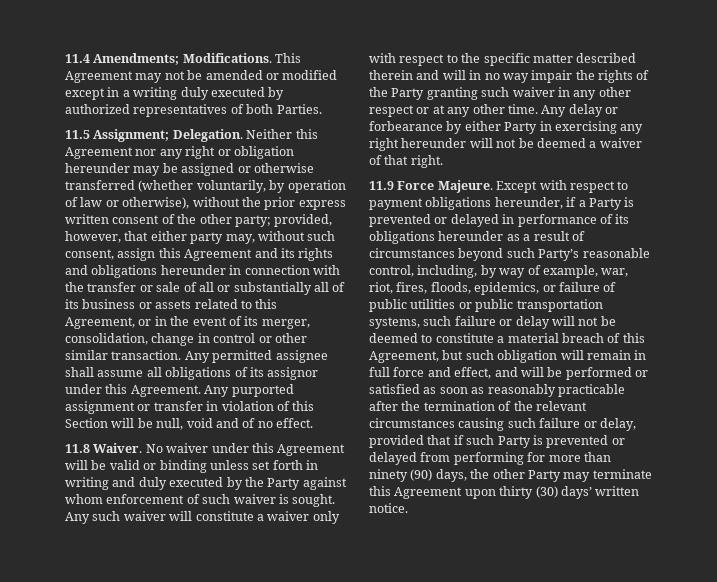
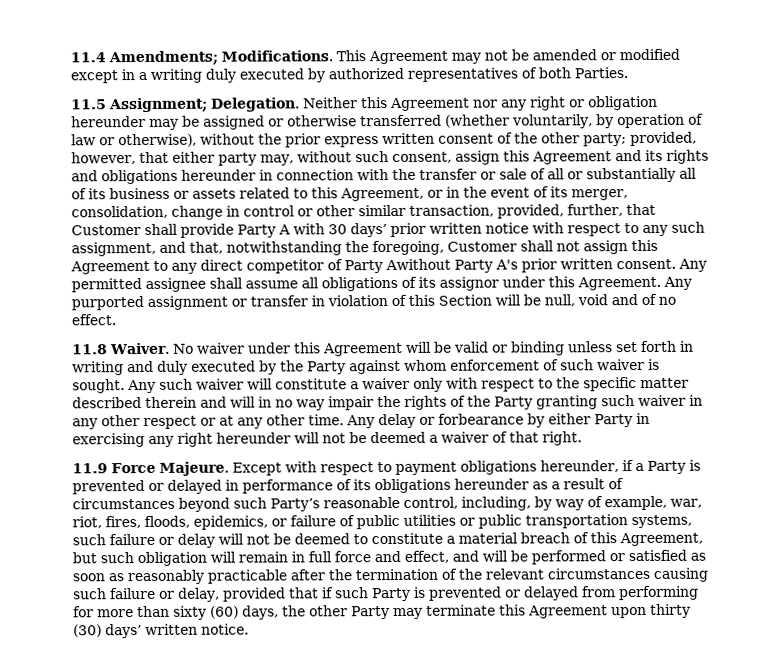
- provided, however, that either party may, without such consent, assign this Agreement and its rights and obligations hereunder in connection with the transfer or sale of all or substantially all of its business or assets related to this Agreement, or in the event of its merger, consolidation, change in control or other similar transaction.
+ provided, however, that either party may, without such consent, assign this Agreement and its rights and obligations hereunder in connection with the transfer or sale of all or substantially all of its business or assets related to this Agreement, or in the event of its merger, consolidation, change in control or other similar transaction, provided, further, that Customer shall provide Party A with 30 days’ prior written notice with respect to any such assignment, and that, notwithstanding the foregoing, Customer shall not assign this Agreement to any direct competitor of Party Awithout Party A's prior written consent.
- Except with respect to payment obligations hereunder, if a Party is prevented or delayed in performance of its obligations hereunder as a result of circumstances beyond such Party’s reasonable control, including, by way of example, war, riot, fires, floods, epidemics, or failure of public utilities or public transportation systems, such failure or delay will not be deemed to constitute a material breach of this Agreement, but such obligation will remain in full force and effect, and will be performed or satisfied as soon as reasonably practicable after the termination of the relevant circumstances causing such failure or delay, provided that if such Party is prevented or delayed from performing for more than ninety (90) days, the other Party may terminate this Agreement upon thirty (30) days’ written notice.
+ Except with respect to payment obligations hereunder, if a Party is prevented or delayed in performance of its obligations hereunder as a result of circumstances beyond such Party’s reasonable control, including, by way of example, war, riot, fires, floods, epidemics, or failure of public utilities or public transportation systems, such failure or delay will not be deemed to constitute a material breach of this Agreement, but such obligation will remain in full force and effect, and will be performed or satisfied as soon as reasonably practicable after the termination of the relevant circumstances causing such failure or delay, provided that if such Party is prevented or delayed from performing for more than sixty (60) days, the other Party may terminate this Agreement upon thirty (30) days’ written notice.

